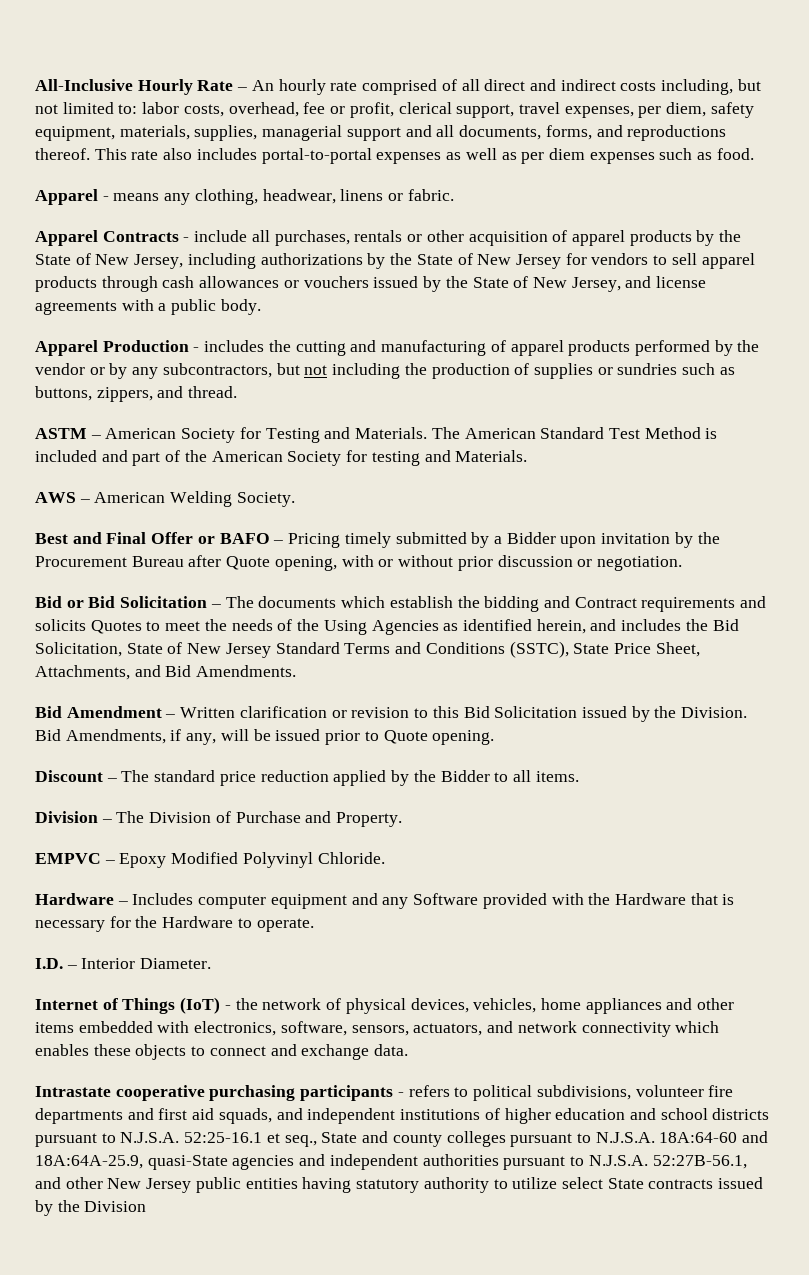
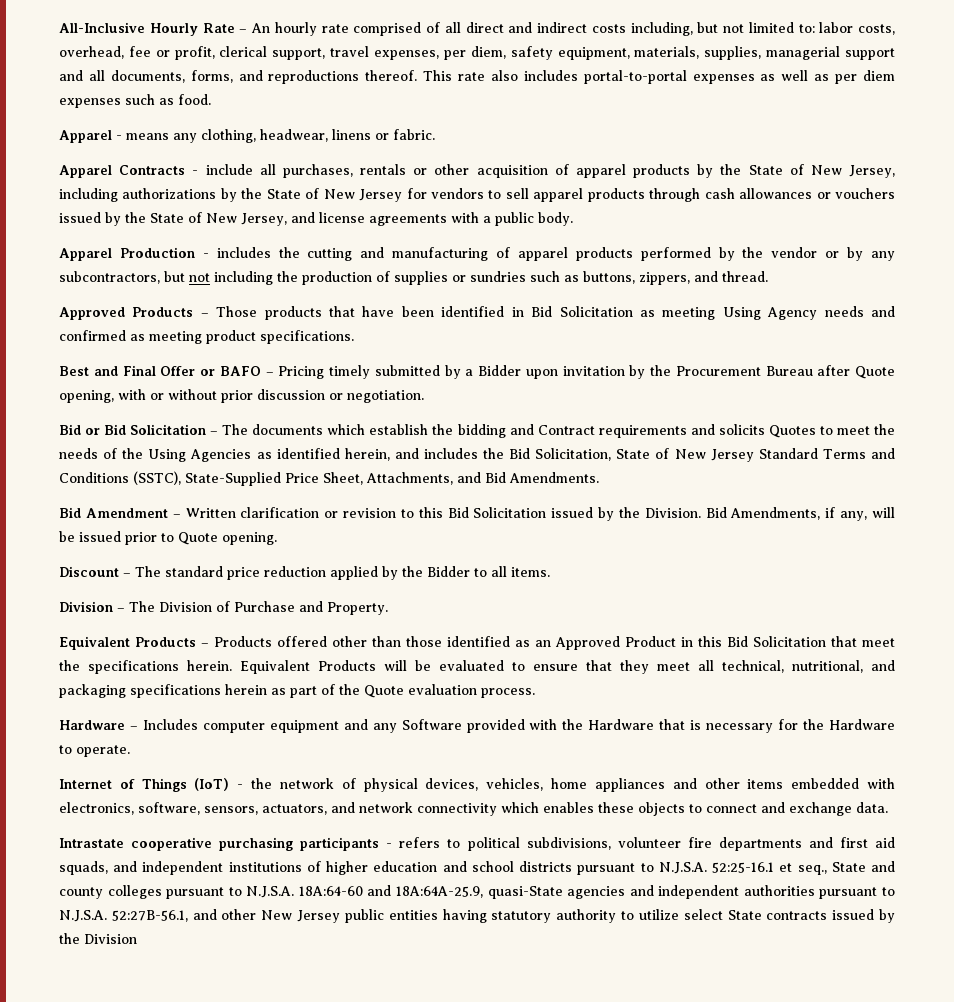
- ASTM – American Society for Testing and Materials. The American Standard Test Method is included and part of the American Society for testing and Materials.
- AWS – American Welding Society.
+ Approved Products – Those products that have been identified in Bid Solicitation as meeting Using Agency needs and confirmed as meeting product specifications.
- Bid or Bid Solicitation – The documents which establish the bidding and Contract requirements and solicits Quotes to meet the needs of the Using Agencies as identified herein, and includes the Bid Solicitation, State of New Jersey Standard Terms and Conditions (SSTC), State Price Sheet, Attachments, and Bid Amendments.
+ Bid or Bid Solicitation – The documents which establish the bidding and Contract requirements and solicits Quotes to meet the needs of the Using Agencies as identified herein, and includes the Bid Solicitation, State of New Jersey Standard Terms and Conditions (SSTC), State-Supplied Price Sheet, Attachments, and Bid Amendments.
- EMPVC – Epoxy Modified Polyvinyl Chloride.
+ Equivalent Products – Products offered other than those identified as an Approved Product in this Bid Solicitation that meet the specifications herein. Equivalent Products will be evaluated to ensure that they meet all technical, nutritional, and packaging specifications herein as part of the Quote evaluation process.
- I.D. – Interior Diameter.

